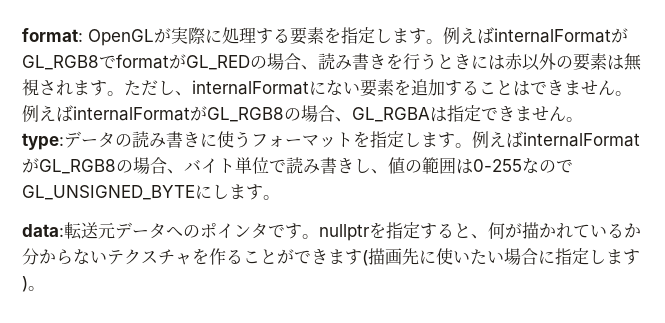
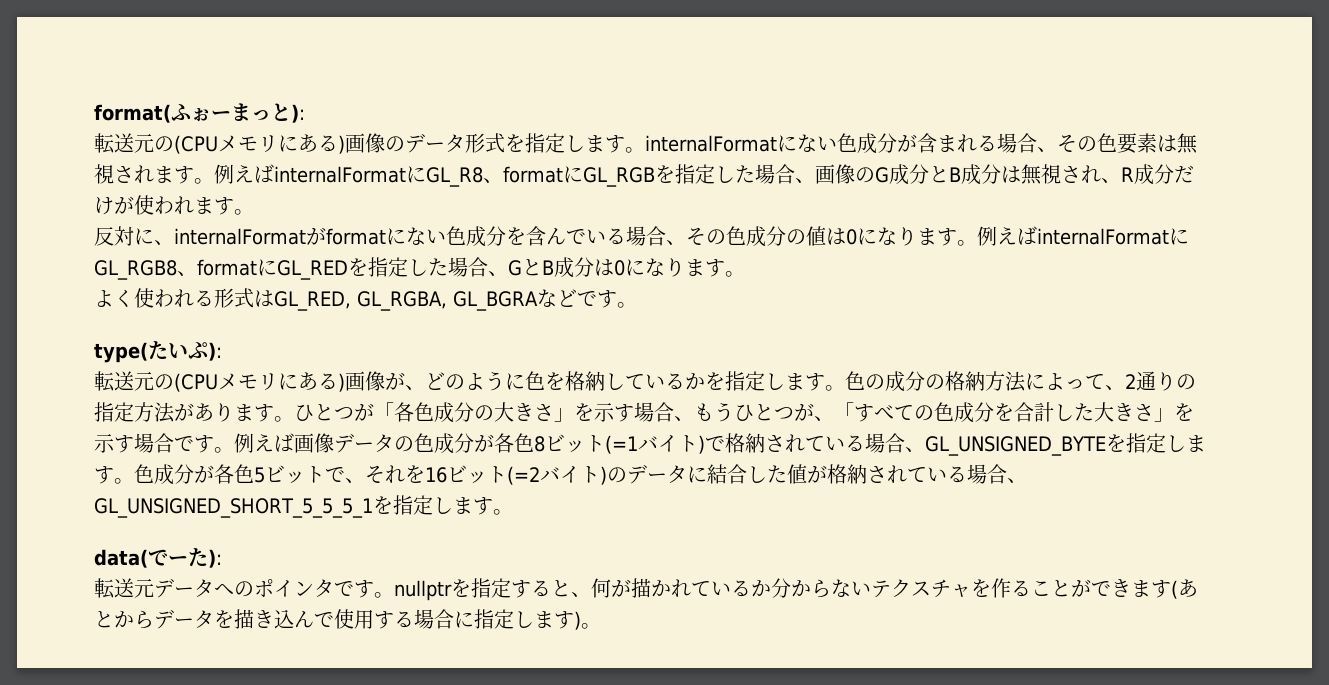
- format: OpenGLが実際に処理する要素を指定します。例えばinternalFormatがGL_RGB8でformatがGL_REDの場合、読み書きを行うときには赤以外の要素は無視されます。
+ format(ふぉーまっと):
+ 転送元の(CPUメモリにある)画像のデータ形式を指定します。internalFormatにない色成分が含まれる場合、その色要素は無視されます。
- ただし、internalFormatにない要素を追加することはできません。例えばinternalFormatがGL_RGB8の場合、GL_RGBAは指定できません。
- type:データの読み書きに使うフォーマットを指定します。例えばinternalFormatがGL_RGB8の場合、バイト単位で読み書きし、値の範囲は0-255なのでGL_UNSIGNED_BYTEにします。
+ 例えばinternalFormatにGL_R8、formatにGL_RGBを指定した場合、画像のG成分とB成分は無視され、R成分だけが使われます。
+ 反対に、internalFormatがformatにない色成分を含んでいる場合、その色成分の値は0になります。例えばinternalFormatにGL_RGB8、formatにGL_REDを指定した場合、GとB成分は0になります。
+ よく使われる形式はGL_RED, GL_RGBA, GL_BGRAなどです。
+ type(たいぷ):
+ 転送元の(CPUメモリにある)画像が、どのように色を格納しているかを指定します。色の成分の格納方法によって、2通りの指定方法があります。ひとつが「各色成分の大きさ」を示す場合、もうひとつが、「すべての色成分を合計した大きさ」を示す場合です。例えば画像データの色成分が各色8ビット(=1バイト)で格納されている場合、GL_UNSIGNED_BYTEを指定します。色成分が各色5ビットで、それを16ビット(=2バイト)のデータに結合した値が格納されている場合、GL_UNSIGNED_SHORT_5_5_5_1を指定します。
- data:転送元データへのポインタです。nullptrを指定すると、何が描かれているか分からないテクスチャを作ることができます(描画先に使いたい場合に指定します)。
+ data(でーた):
+ 転送元データへのポインタです。nullptrを指定すると、何が描かれているか分からないテクスチャを作ることができます(あとからデータを描き込んで使用する場合に指定します)。

